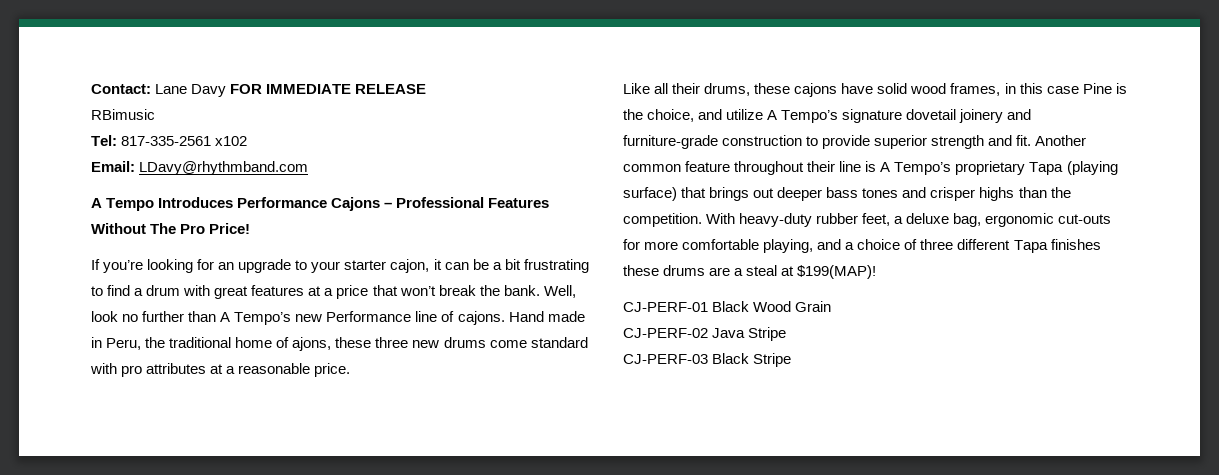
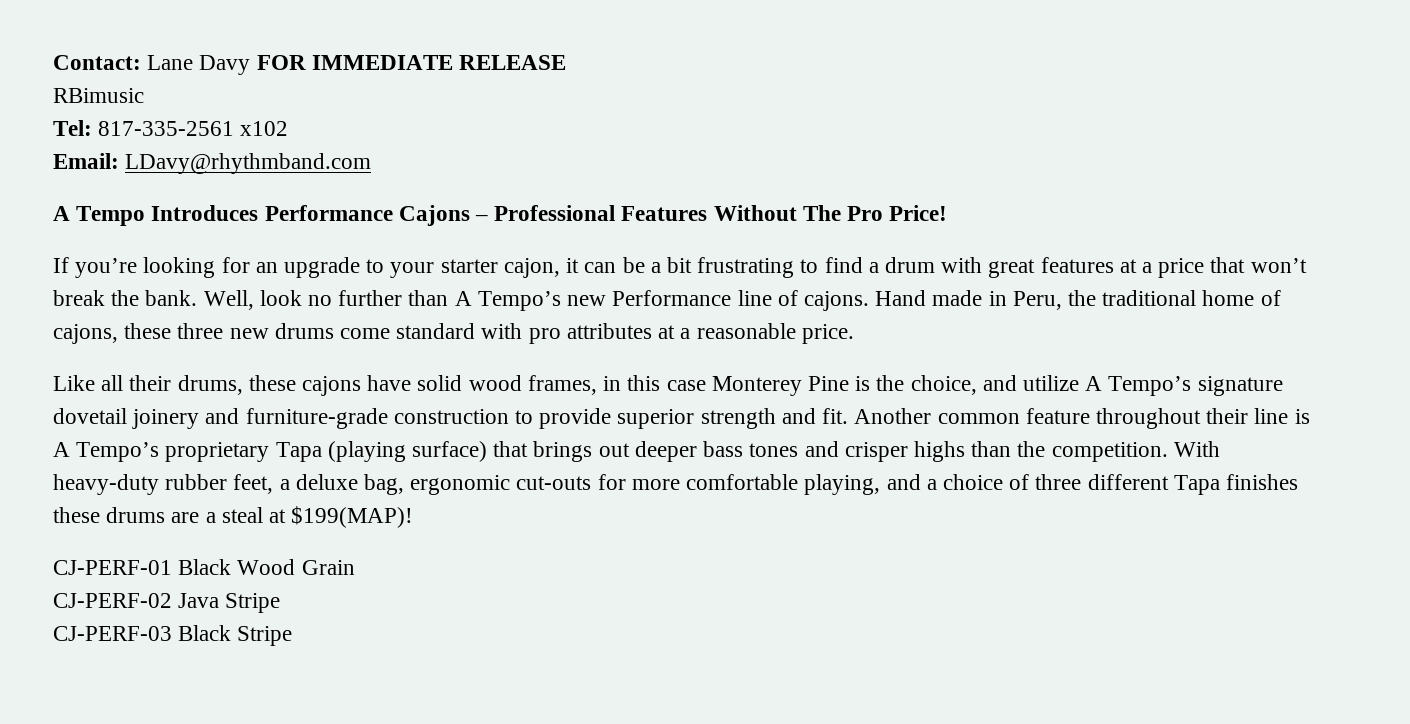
- Hand made in Peru, the traditional home of ajons, these three new drums come standard with pro attributes at a reasonable price.
+ Hand made in Peru, the traditional home of cajons, these three new drums come standard with pro attributes at a reasonable price.
- Like all their drums, these cajons have solid wood frames, in this case Pine is the choice, and utilize A Tempo’s signature dovetail joinery and furniture-grade construction to provide superior strength and fit.
+ Like all their drums, these cajons have solid wood frames, in this case Monterey Pine is the choice, and utilize A Tempo’s signature dovetail joinery and furniture-grade construction to provide superior strength and fit.

